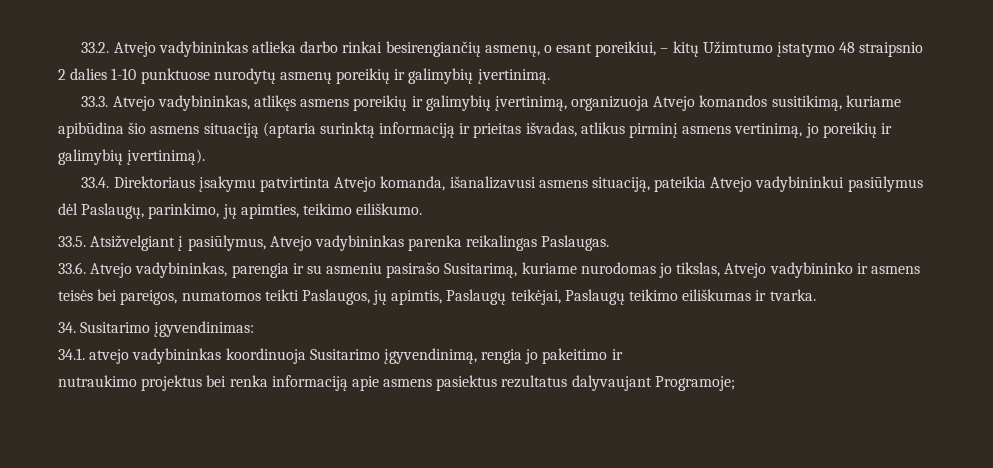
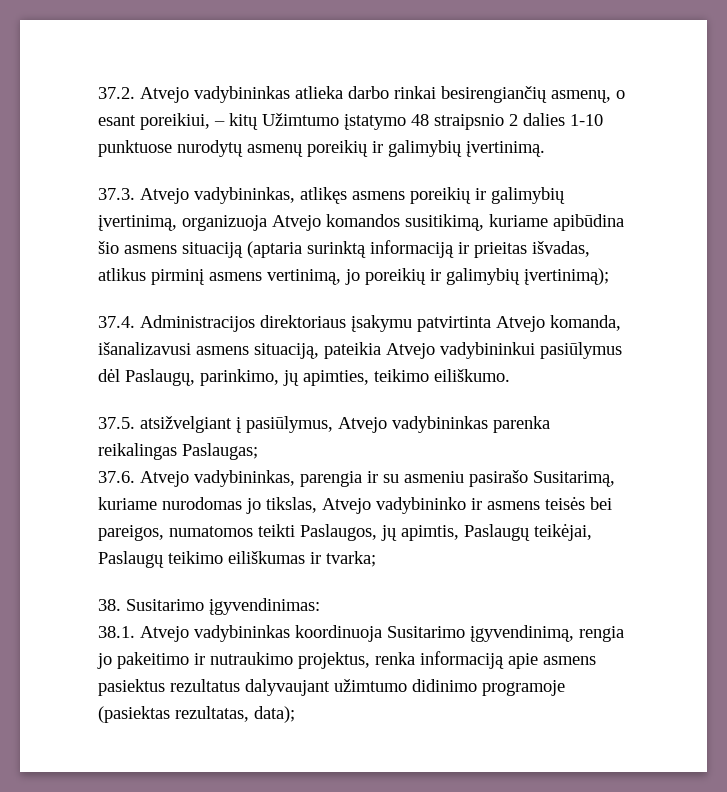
- 33.2. Atvejo vadybininkas atlieka darbo rinkai besirengiančių asmenų, o esant poreikiui, – kitų Užimtumo įstatymo 48 straipsnio 2 dalies 1-10 punktuose nurodytų asmenų poreikių ir galimybių įvertinimą.
+ 37.2. Atvejo vadybininkas atlieka darbo rinkai besirengiančių asmenų, o esant poreikiui, – kitų Užimtumo įstatymo 48 straipsnio 2 dalies 1-10 punktuose nurodytų asmenų poreikių ir galimybių įvertinimą.
- 33.3. Atvejo vadybininkas, atlikęs asmens poreikių ir galimybių įvertinimą, organizuoja Atvejo komandos susitikimą, kuriame apibūdina šio asmens situaciją (aptaria surinktą informaciją ir prieitas išvadas, atlikus pirminį asmens vertinimą, jo poreikių ir galimybių įvertinimą).
- 33.4. Direktoriaus įsakymu patvirtinta Atvejo komanda, išanalizavusi asmens situaciją, pateikia Atvejo vadybininkui pasiūlymus dėl Paslaugų, parinkimo, jų apimties, teikimo eiliškumo.
+ 37.3. Atvejo vadybininkas, atlikęs asmens poreikių ir galimybių įvertinimą, organizuoja Atvejo komandos susitikimą, kuriame apibūdina šio asmens situaciją (aptaria surinktą informaciją ir prieitas išvadas, atlikus pirminį asmens vertinimą, jo poreikių ir galimybių įvertinimą);
+ 37.4. Administracijos direktoriaus įsakymu patvirtinta Atvejo komanda, išanalizavusi asmens situaciją, pateikia Atvejo vadybininkui pasiūlymus dėl Paslaugų, parinkimo, jų apimties, teikimo eiliškumo.
- 33.5. Atsižvelgiant į pasiūlymus, Atvejo vadybininkas parenka reikalingas Paslaugas.
- 33.6. Atvejo vadybininkas, parengia ir su asmeniu pasirašo Susitarimą, kuriame nurodomas jo tikslas, Atvejo vadybininko ir asmens teisės bei pareigos, numatomos teikti Paslaugos, jų apimtis, Paslaugų teikėjai, Paslaugų teikimo eiliškumas ir tvarka.
- 34. Susitarimo įgyvendinimas:
+ 37.5. atsižvelgiant į pasiūlymus, Atvejo vadybininkas parenka reikalingas Paslaugas;
+ 37.6. Atvejo vadybininkas, parengia ir su asmeniu pasirašo Susitarimą, kuriame nurodomas jo tikslas, Atvejo vadybininko ir asmens teisės bei pareigos, numatomos teikti Paslaugos, jų apimtis, Paslaugų teikėjai, Paslaugų teikimo eiliškumas ir tvarka;
+ 38. Susitarimo įgyvendinimas:
- 34.1. atvejo vadybininkas koordinuoja Susitarimo įgyvendinimą, rengia jo pakeitimo ir
- nutraukimo projektus bei renka informaciją apie asmens pasiektus rezultatus dalyvaujant Programoje;
+ 38.1. Atvejo vadybininkas koordinuoja Susitarimo įgyvendinimą, rengia jo pakeitimo ir nutraukimo projektus, renka informaciją apie asmens pasiektus rezultatus dalyvaujant užimtumo didinimo programoje (pasiektas rezultatas, data);

